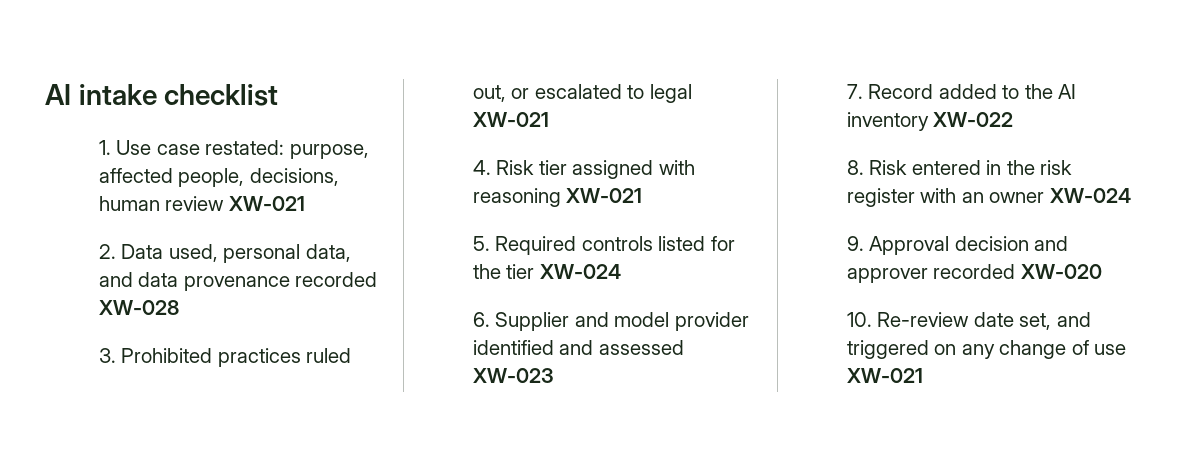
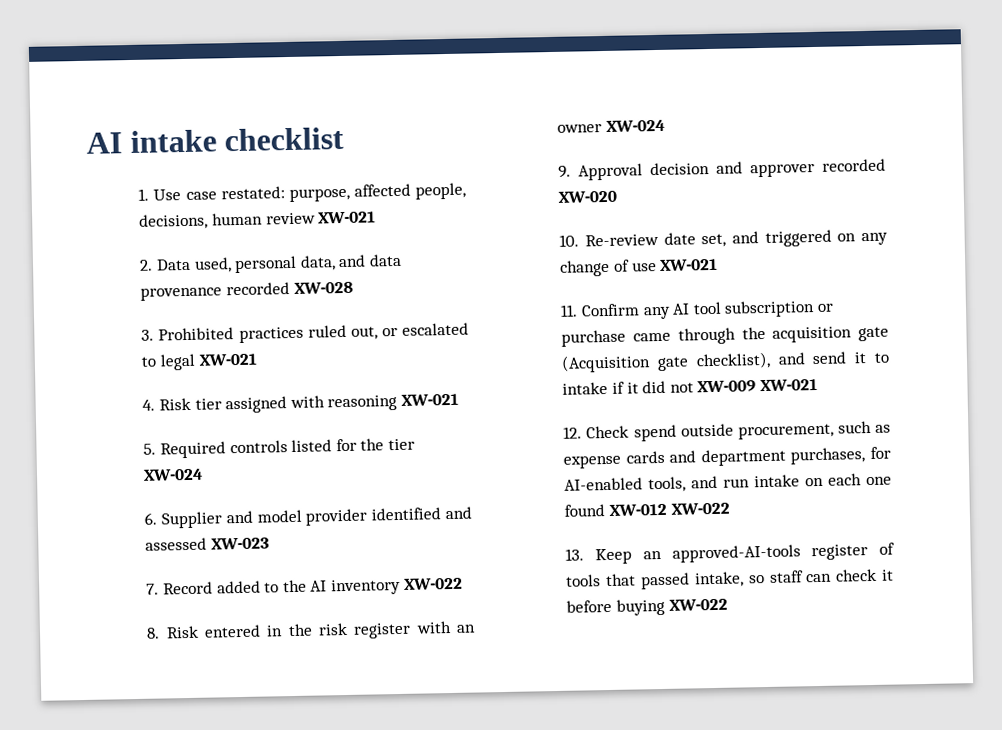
+ 11. Confirm any AI tool subscription or purchase came through the acquisition gate (Acquisition gate checklist), and send it to intake if it did not XW-009 XW-021
+ 12. Check spend outside procurement, such as expense cards and department purchases, for AI-enabled tools, and run intake on each one found XW-012 XW-022
+ 13. Keep an approved-AI-tools register of tools that passed intake, so staff can check it before buying XW-022

